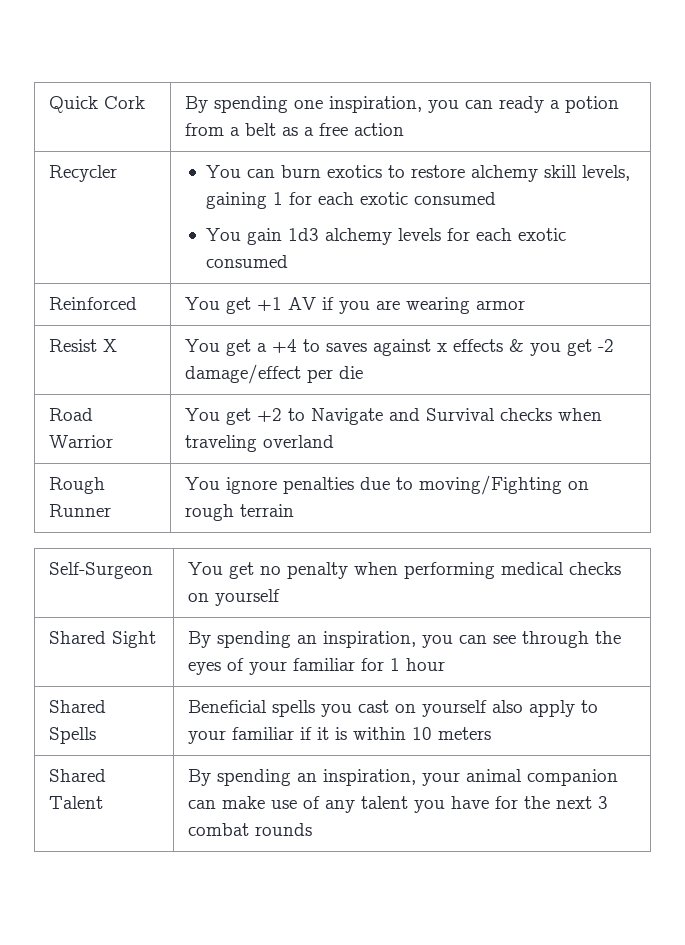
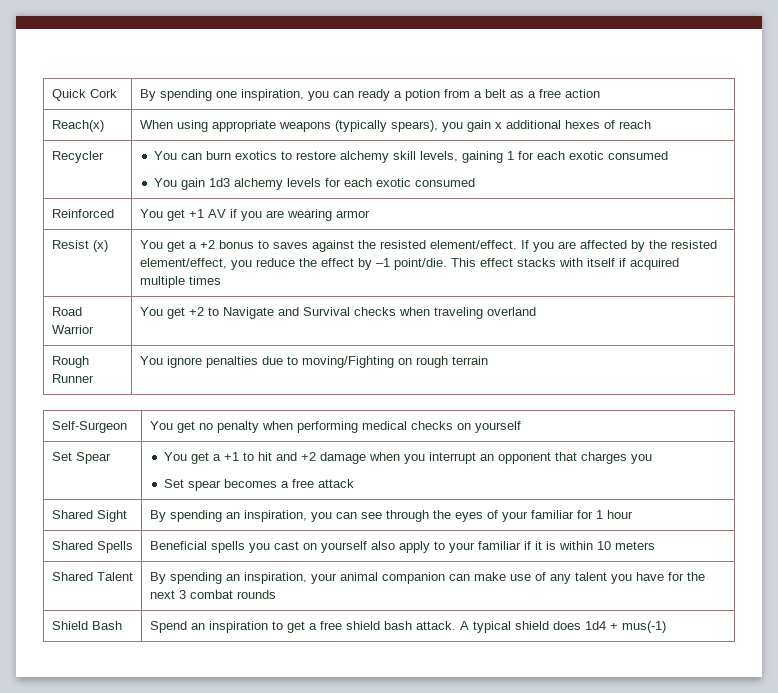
+ Reach(x) | When using appropriate weapons (typically spears), you gain x additional hexes of reach
- Resist X | You get a +4 to saves against x effects & you get -2 damage/effect per die
+ Resist (x) | You get a +2 bonus to saves against the resisted element/effect. If you are affected by the resisted element/effect, you reduce the effect by –1 point/die. This effect stacks with itself if acquired multiple times
+ Set Spear | You get a +1 to hit and +2 damage when you interrupt an opponent that charges you
+ Set spear becomes a free attack
+ Shield Bash | Spend an inspiration to get a free shield bash attack. A typical shield does 1d4 + mus(-1)

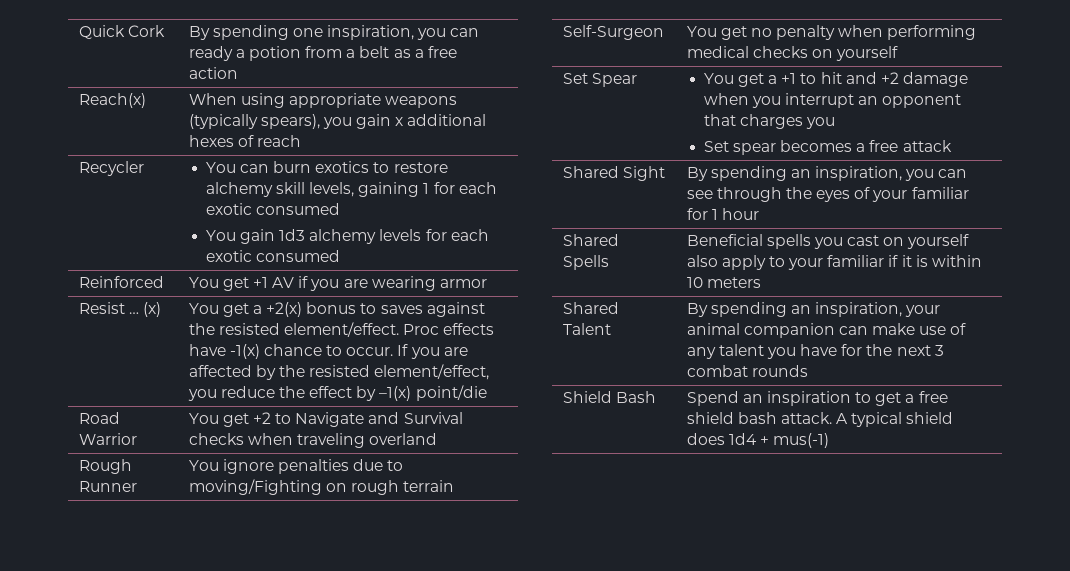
- Resist (x) | You get a +2 bonus to saves against the resisted element/effect. If you are affected by the resisted element/effect, you reduce the effect by –1 point/die. This effect stacks with itself if acquired multiple times
+ Resist … (x) | You get a +2(x) bonus to saves against the resisted element/effect. Proc effects have -1(x) chance to occur. If you are affected by the resisted element/effect, you reduce the effect by –1(x) point/die

